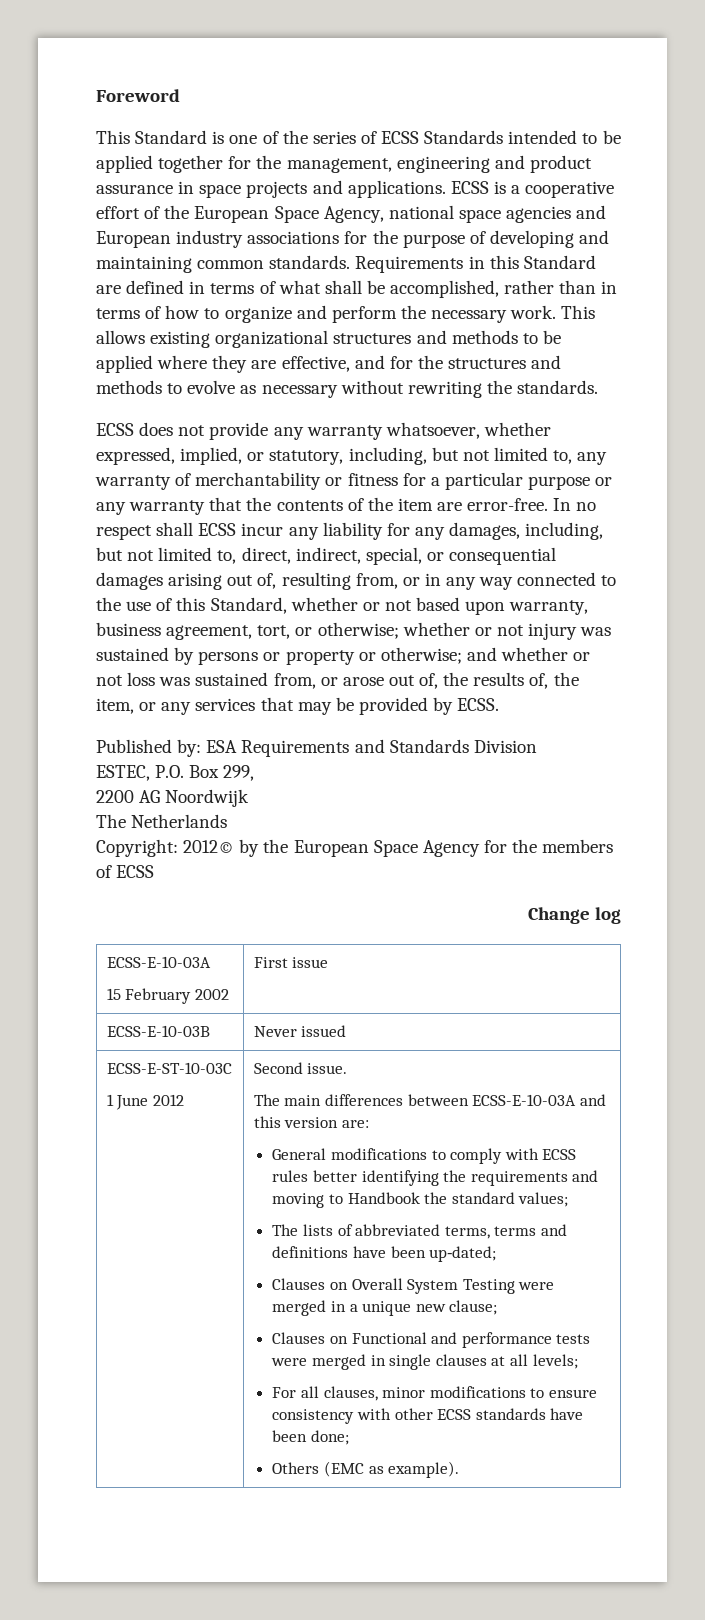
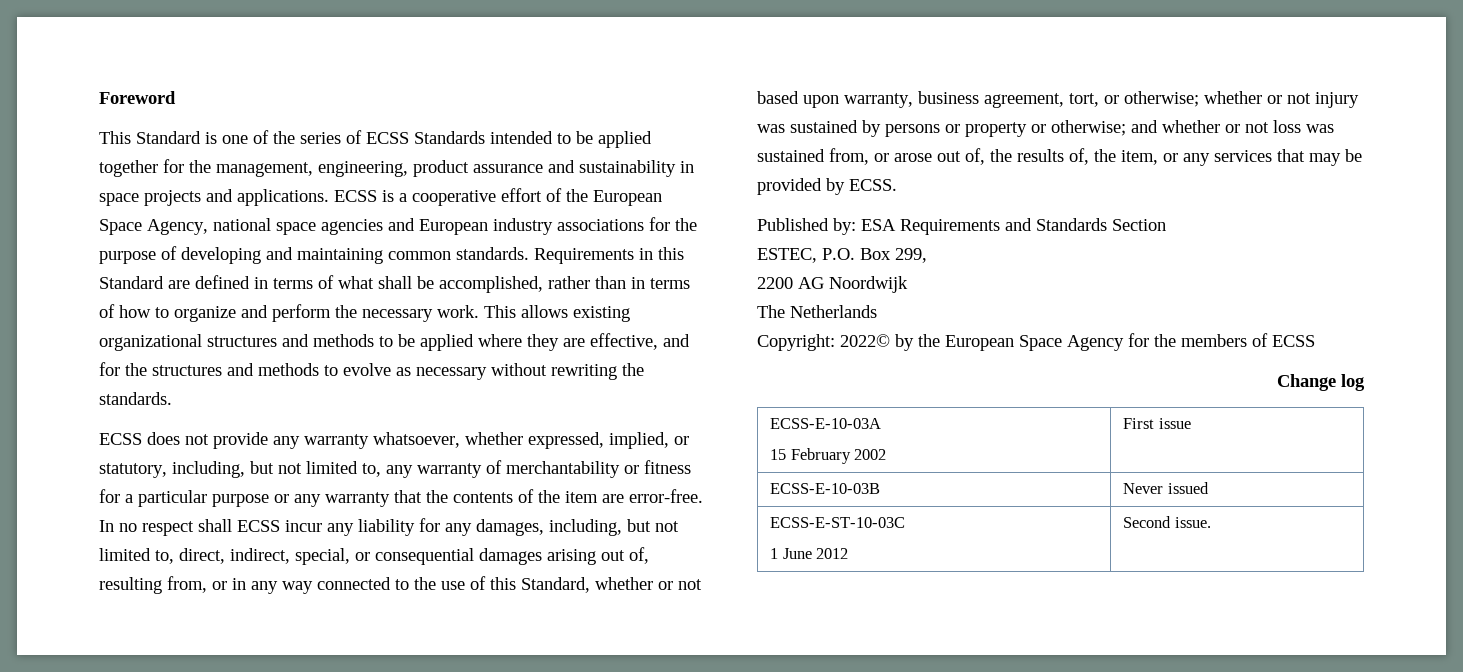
- This Standard is one of the series of ECSS Standards intended to be applied together for the management, engineering and product assurance in space projects and applications.
+ This Standard is one of the series of ECSS Standards intended to be applied together for the management, engineering, product assurance and sustainability in space projects and applications.
- Published by: ESA Requirements and Standards Division
+ Published by: ESA Requirements and Standards Section
- Copyright: 2012© by the European Space Agency for the members of ECSS
+ Copyright: 2022© by the European Space Agency for the members of ECSS
- The main differences between ECSS-E-10-03A and this version are:
- General modifications to comply with ECSS rules better identifying the requirements and moving to Handbook the standard values;
- The lists of abbreviated terms, terms and definitions have been up‐dated;
- Clauses on Overall System Testing were merged in a unique new clause;
- Clauses on Functional and performance tests were merged in single clauses at all levels;
- For all clauses, minor modifications to ensure consistency with other ECSS standards have been done;
- Others (EMC as example).

